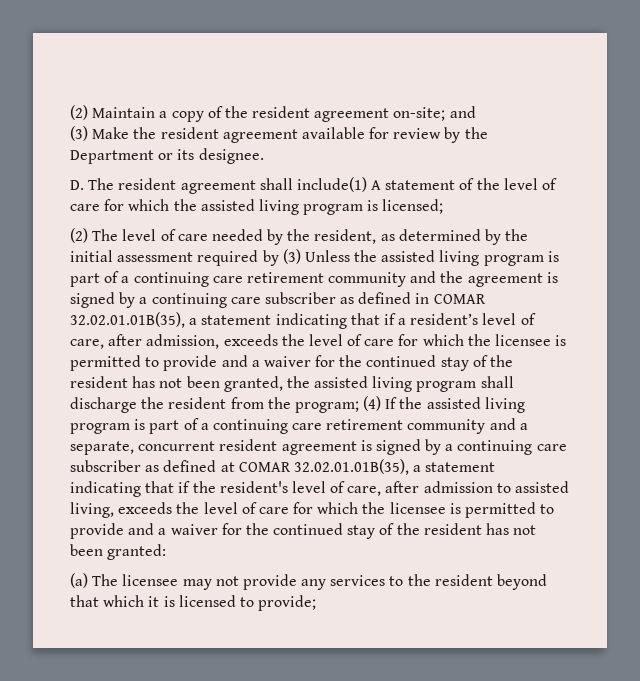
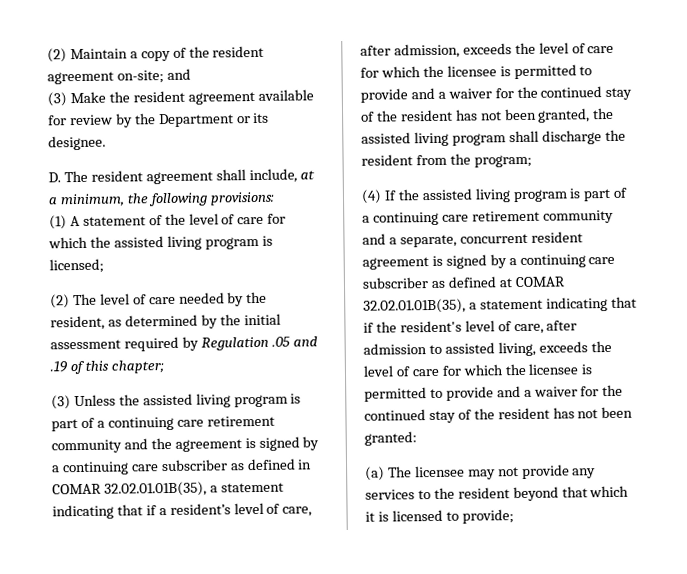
- D. The resident agreement shall include(1) A statement of the level of care for which the assisted living program is licensed;
+ D. The resident agreement shall include, at a minimum, the following provisions:
+ (1) A statement of the level of care for which the assisted living program is licensed;
- (2) The level of care needed by the resident, as determined by the initial assessment required by (3) Unless the assisted living program is part of a continuing care retirement community and the agreement is signed by a continuing care subscriber as defined in COMAR 32.02.01.01B(35), a statement indicating that if a resident’s level of care, after admission, exceeds the level of care for which the licensee is permitted to provide and a waiver for the continued stay of the resident has not been granted, the assisted living program shall discharge the resident from the program; (4) If the assisted living program is part of a continuing care retirement community and a separate, concurrent resident agreement is signed by a continuing care subscriber as defined at COMAR 32.02.01.01B(35), a statement indicating that if the resident's level of care, after admission to assisted living, exceeds the level of care for which the licensee is permitted to provide and a waiver for the continued stay of the resident has not been granted:
+ (2) The level of care needed by the resident, as determined by the initial assessment required by Regulation .05 and .19 of this chapter;
+ (3) Unless the assisted living program is part of a continuing care retirement community and the agreement is signed by a continuing care subscriber as defined in COMAR 32.02.01.01B(35), a statement indicating that if a resident’s level of care, after admission, exceeds the level of care for which the licensee is permitted to provide and a waiver for the continued stay of the resident has not been granted, the assisted living program shall discharge the resident from the program;
+ (4) If the assisted living program is part of a continuing care retirement community and a separate, concurrent resident agreement is signed by a continuing care subscriber as defined at COMAR 32.02.01.01B(35), a statement indicating that if the resident's level of care, after admission to assisted living, exceeds the level of care for which the licensee is permitted to provide and a waiver for the continued stay of the resident has not been granted:

